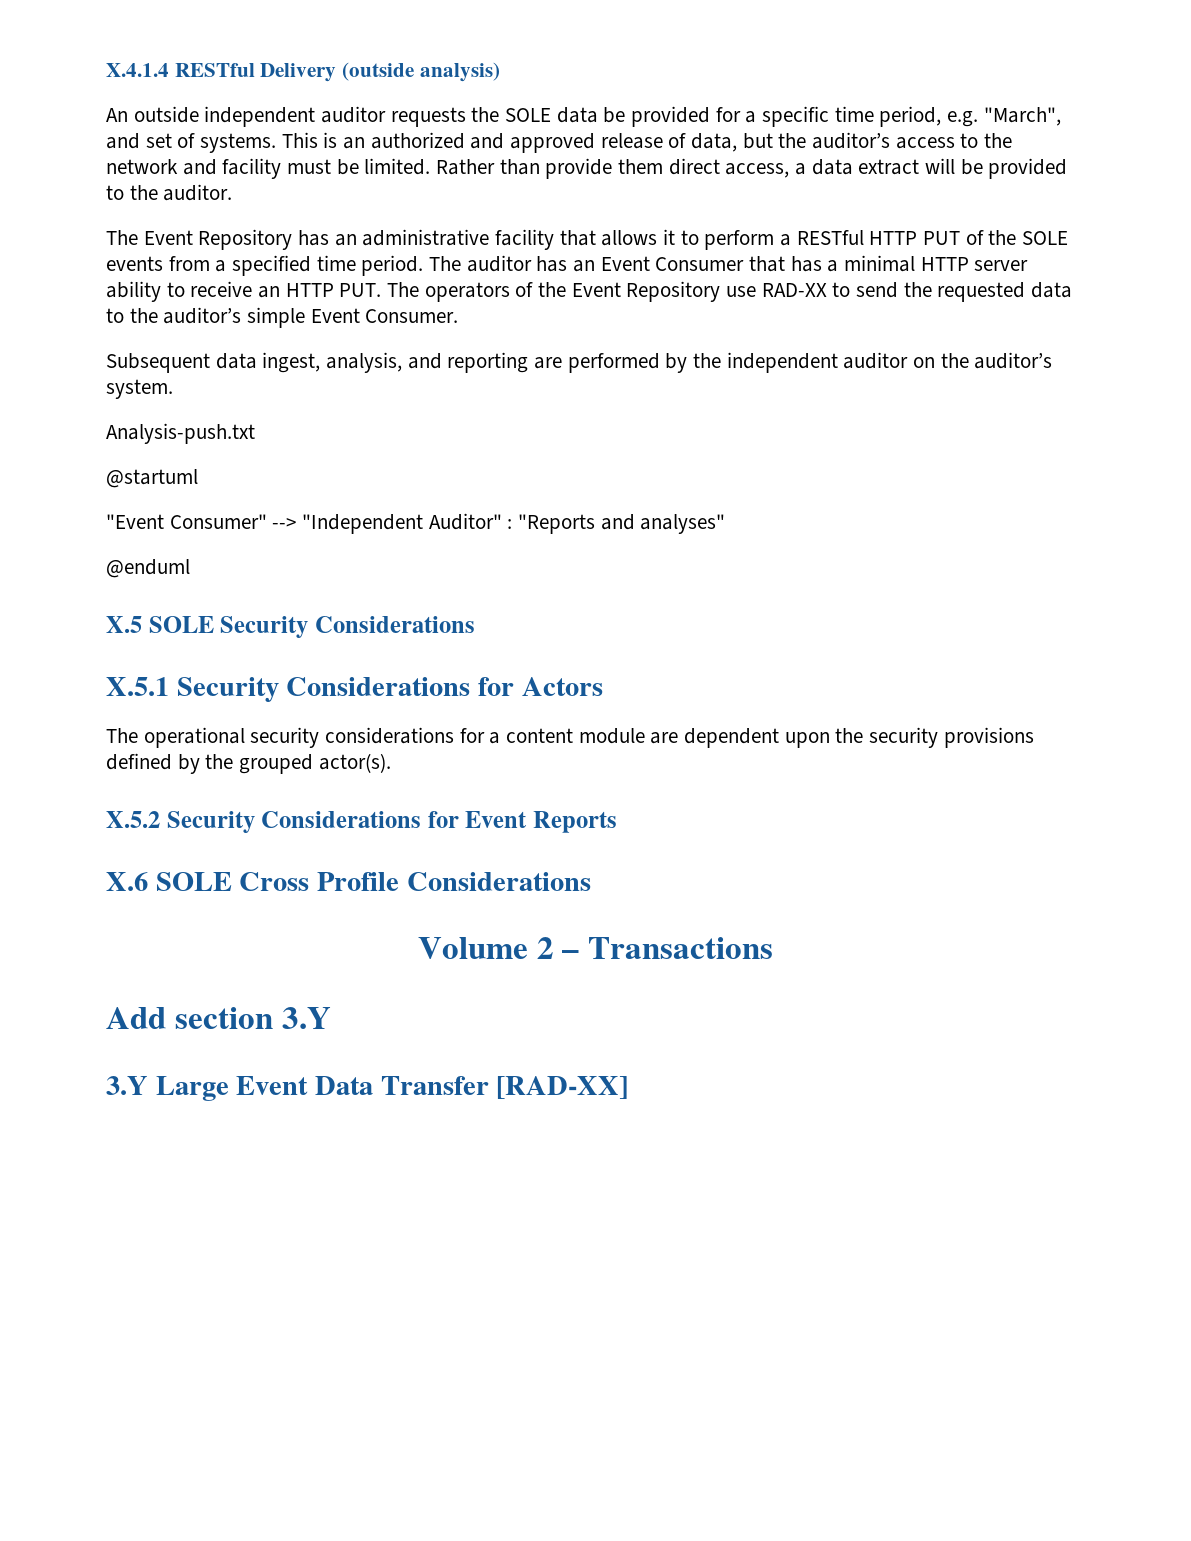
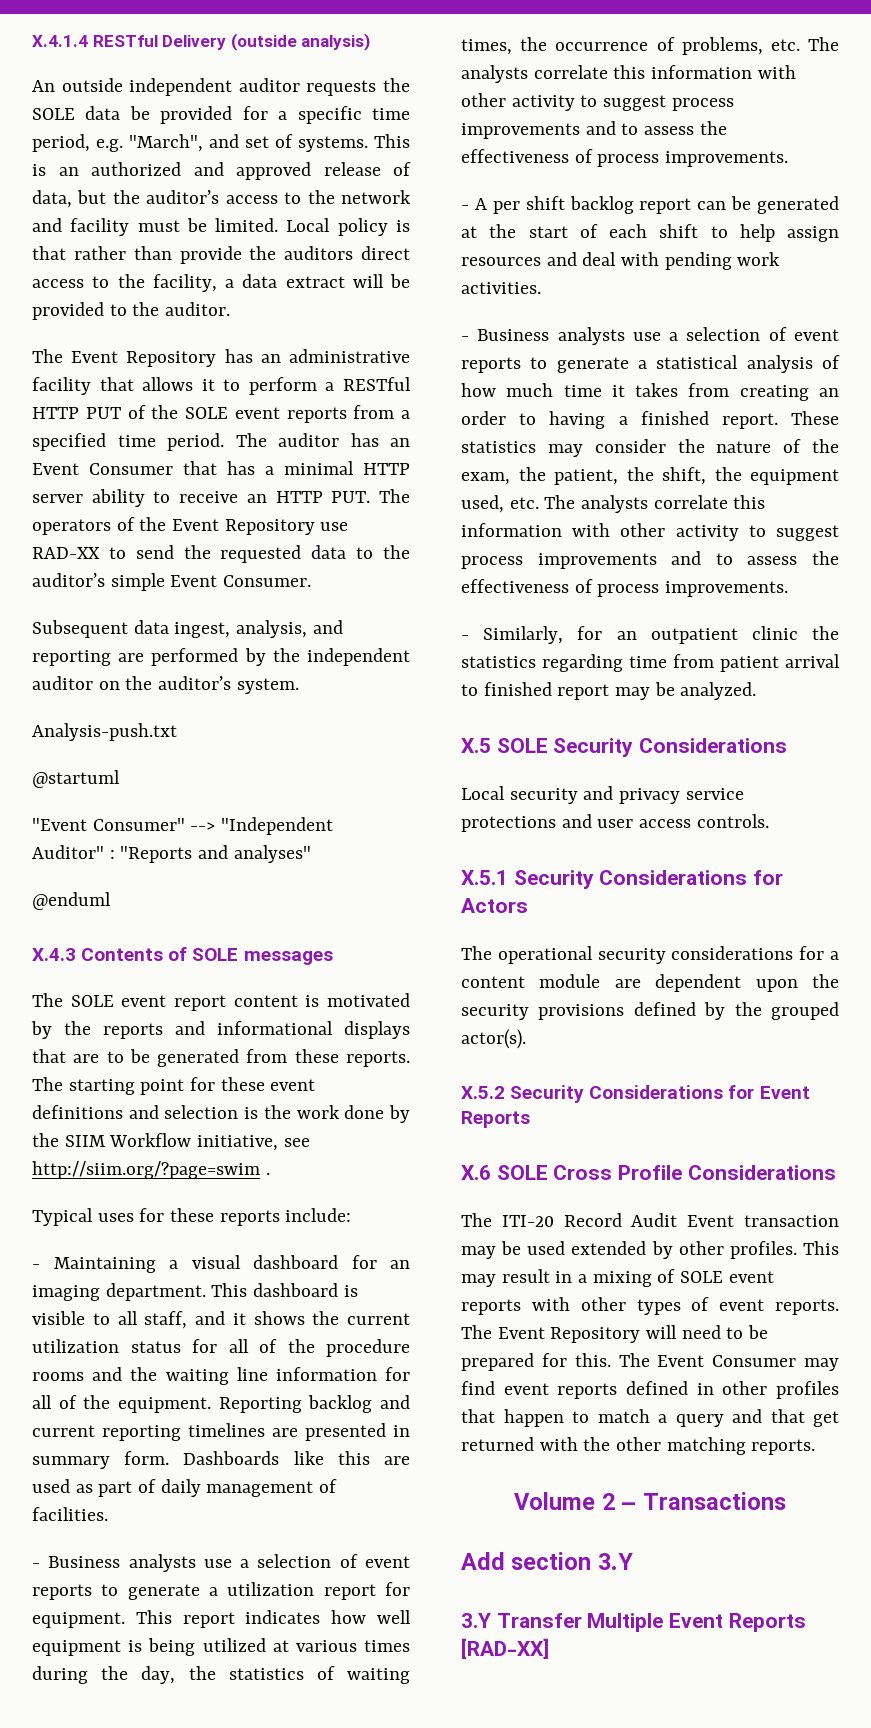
- Rather than provide them direct access, a data extract will be provided to the auditor.
+ Local policy is that rather than provide the auditors direct access to the facility, a data extract will be provided to the auditor.
- The Event Repository has an administrative facility that allows it to perform a RESTful HTTP PUT of the SOLE events from a specified time period.
+ The Event Repository has an administrative facility that allows it to perform a RESTful HTTP PUT of the SOLE event reports from a specified time period.
+ X.4.3 Contents of SOLE messages
+ The SOLE event report content is motivated by the reports and informational displays that are to be generated from these reports. The starting point for these event definitions and selection is the work done by the SIIM Workflow initiative, see http://siim.org/?page=swim .
+ Typical uses for these reports include:
+ - Maintaining a visual dashboard for an imaging department. This dashboard is visible to all staff, and it shows the current utilization status for all of the procedure rooms and the waiting line information for all of the equipment. Reporting backlog and current reporting timelines are presented in summary form. Dashboards like this are used as part of daily management of facilities.
+ - Business analysts use a selection of event reports to generate a utilization report for equipment. This report indicates how well equipment is being utilized at various times during the day, the statistics of waiting times, the occurrence of problems, etc. The analysts correlate this information with other activity to suggest process improvements and to assess the effectiveness of process improvements.
+ - A per shift backlog report can be generated at the start of each shift to help assign resources and deal with pending work activities.
+ - Business analysts use a selection of event reports to generate a statistical analysis of how much time it takes from creating an order to having a finished report. These statistics may consider the nature of the exam, the patient, the shift, the equipment used, etc. The analysts correlate this information with other activity to suggest process improvements and to assess the effectiveness of process improvements.
+ - Similarly, for an outpatient clinic the statistics regarding time from patient arrival to finished report may be analyzed.
  X.5 SOLE Security Considerations
+ Local security and privacy service protections and user access controls.
+ The ITI-20 Record Audit Event transaction may be used extended by other profiles. This may result in a mixing of SOLE event reports with other types of event reports. The Event Repository will need to be prepared for this. The Event Consumer may find event reports defined in other profiles that happen to match a query and that get returned with the other matching reports.
- 3.Y Large Event Data Transfer [RAD-XX]
+ 3.Y Transfer Multiple Event Reports [RAD-XX]

